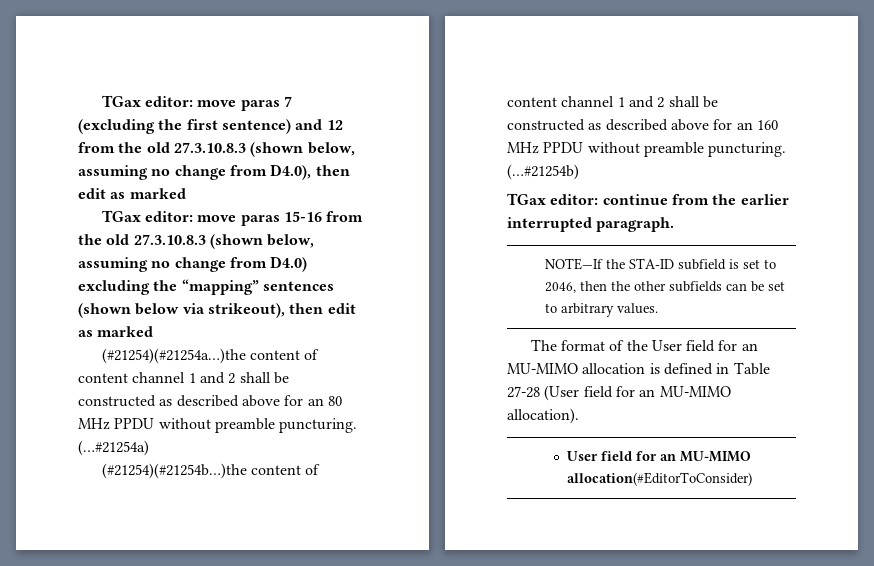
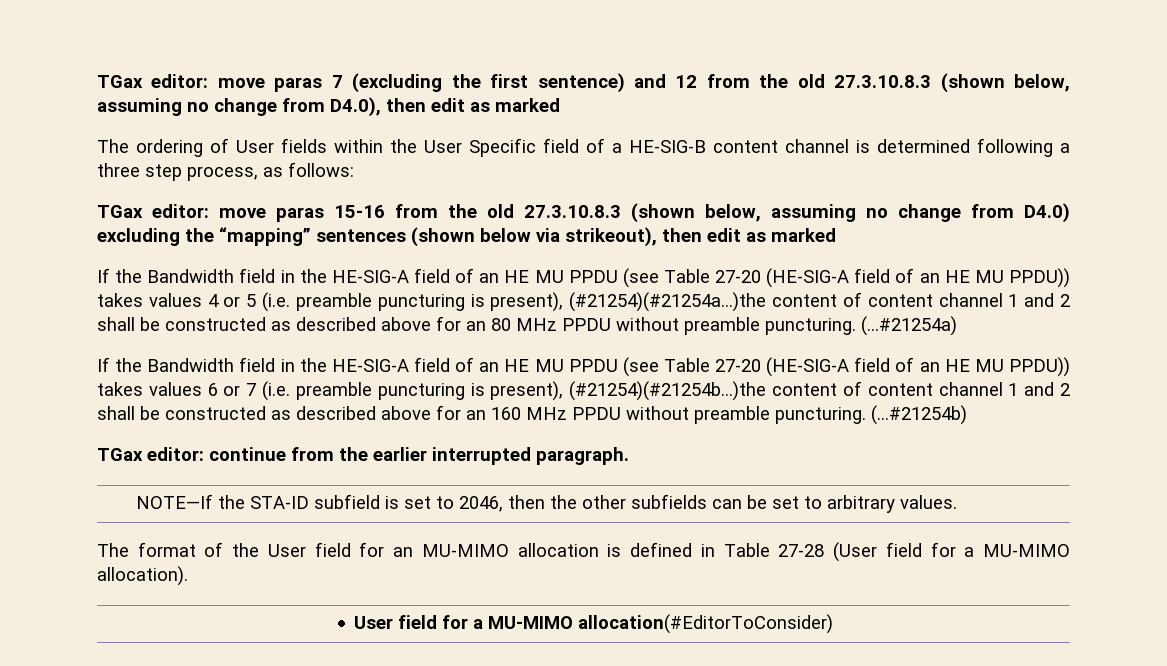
+ The ordering of User fields within the User Specific field of a HE-SIG-B content channel is determined following a three step process, as follows:
- (#21254)(#21254a…)the content of content channel 1 and 2 shall be constructed as described above for an 80 MHz PPDU without preamble puncturing.
+ If the Bandwidth field in the HE-SIG-A field of an HE MU PPDU (see Table 27-20 (HE-SIG-A field of an HE MU PPDU)) takes values 4 or 5 (i.e. preamble puncturing is present), (#21254)(#21254a…)the content of content channel 1 and 2 shall be constructed as described above for an 80 MHz PPDU without preamble puncturing.
- (#21254)(#21254b…)the content of content channel 1 and 2 shall be constructed as described above for an 160 MHz PPDU without preamble puncturing.
+ If the Bandwidth field in the HE-SIG-A field of an HE MU PPDU (see Table 27-20 (HE-SIG-A field of an HE MU PPDU)) takes values 6 or 7 (i.e. preamble puncturing is present), (#21254)(#21254b…)the content of content channel 1 and 2 shall be constructed as described above for an 160 MHz PPDU without preamble puncturing.
- The format of the User field for an MU-MIMO allocation is defined in Table 27-28 (User field for an MU-MIMO allocation).
+ The format of the User field for an MU-MIMO allocation is defined in Table 27-28 (User field for a MU-MIMO allocation).
- User field for an MU-MIMO allocation(#EditorToConsider)
+ User field for a MU-MIMO allocation(#EditorToConsider)

